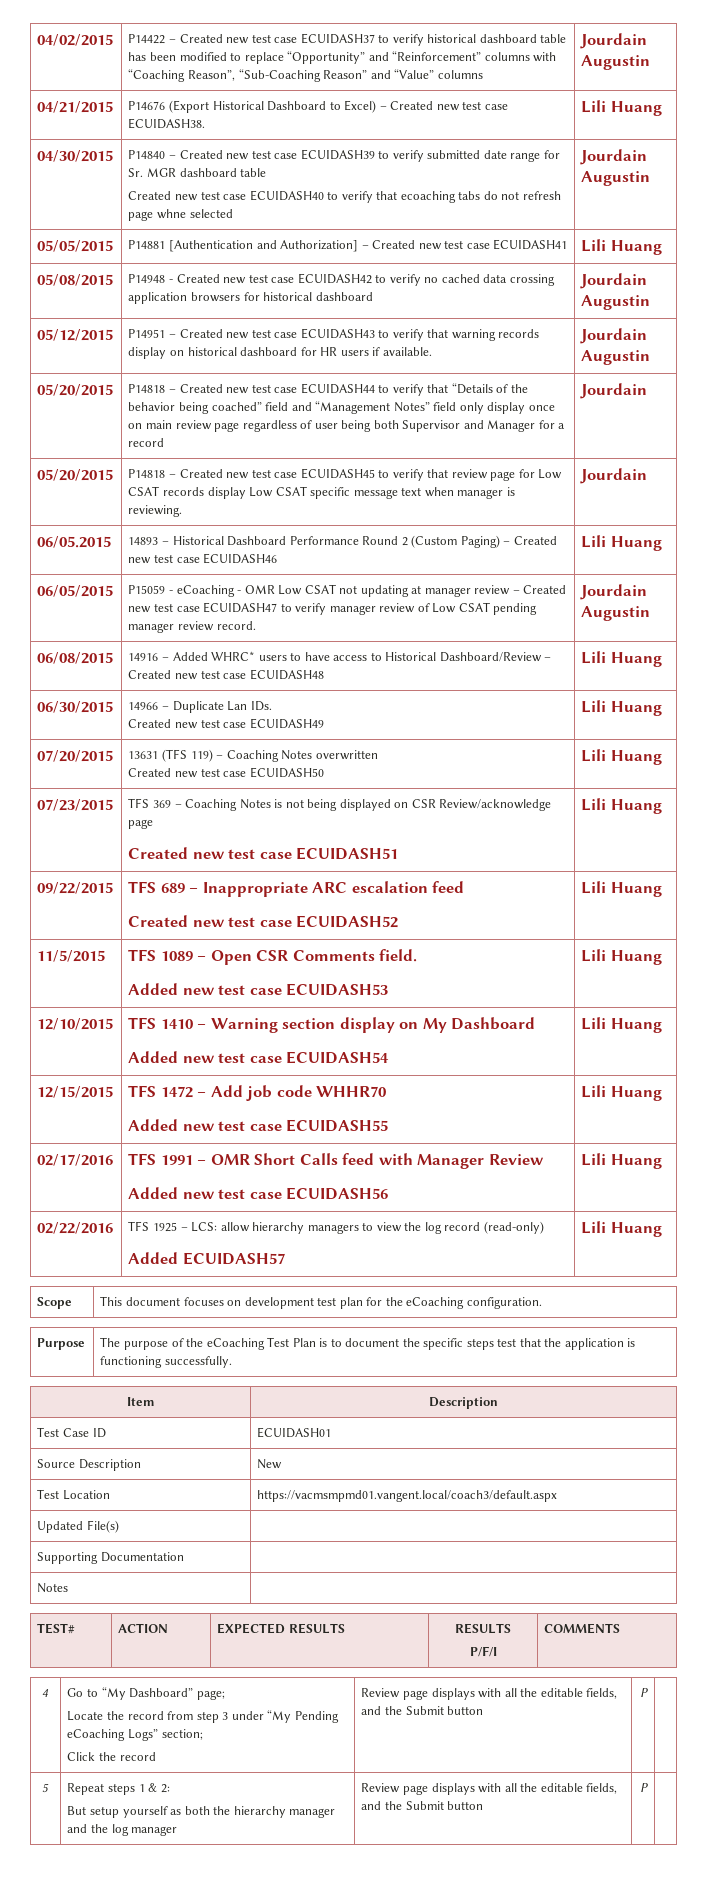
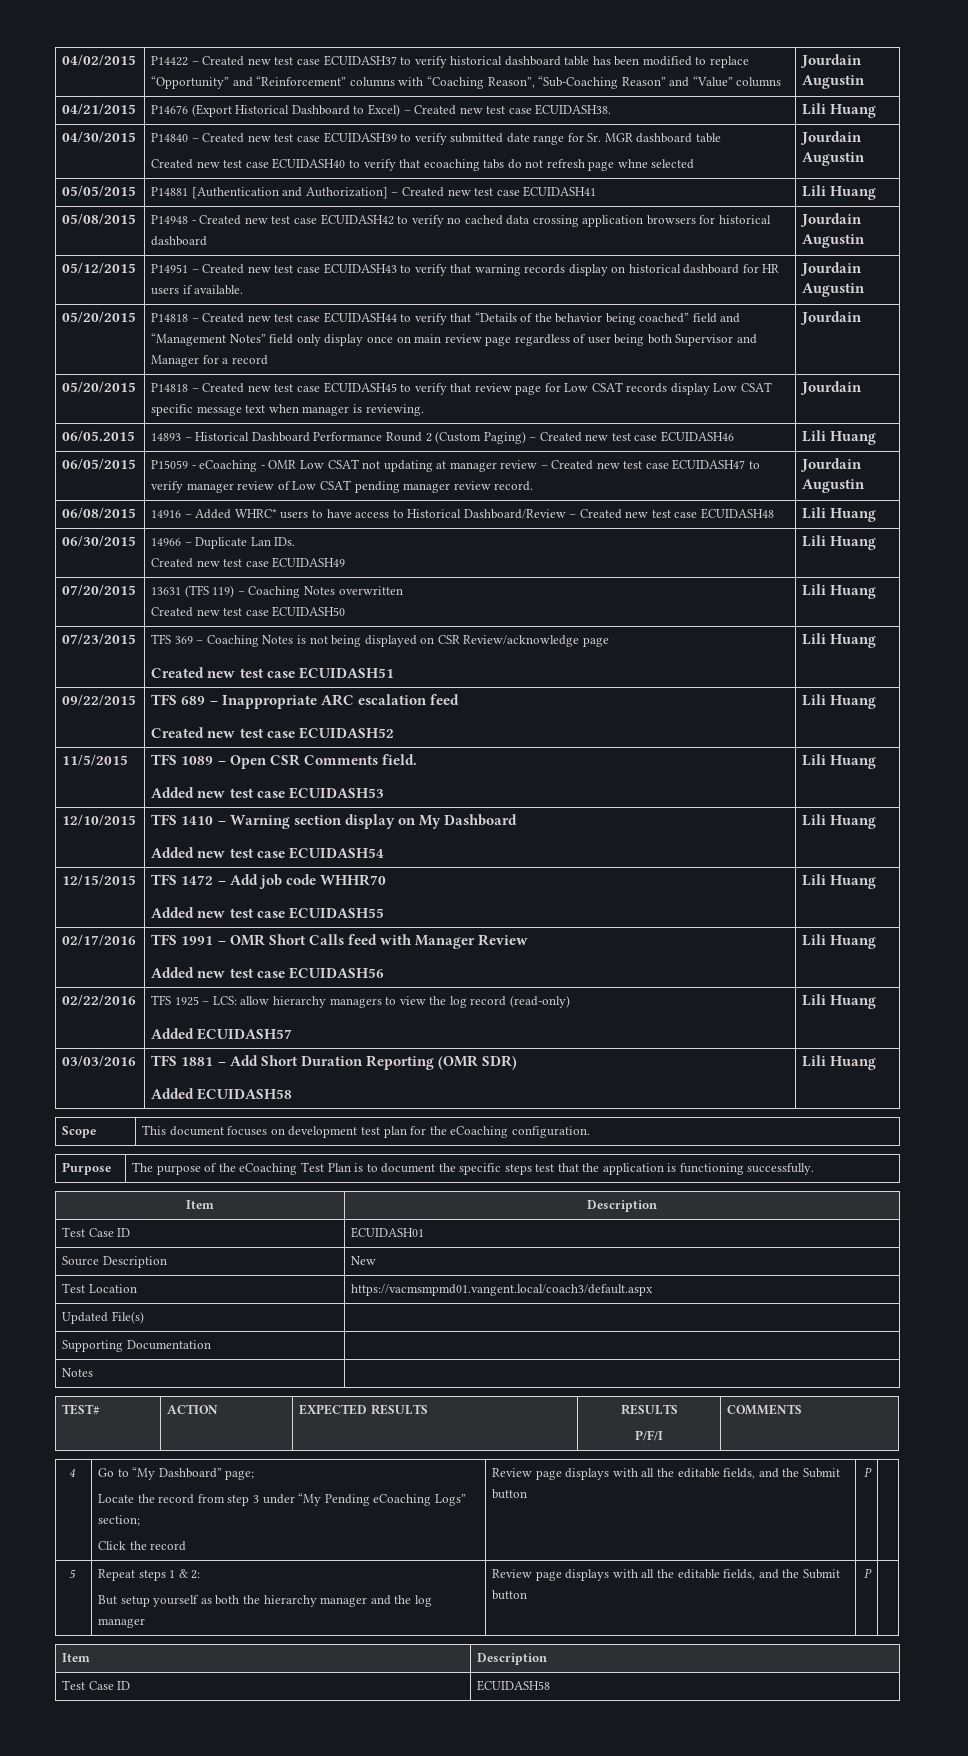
+ 03/03/2016 | TFS 1881 – Add Short Duration Reporting (OMR SDR)
+ Added ECUIDASH58 | Lili Huang
  5 | Repeat steps 1 & 2:
  But setup yourself as both the hierarchy manager and the log manager | Review page displays with all the editable fields, and the Submit button | P |
+ Item | Description
+ Test Case ID | ECUIDASH58

